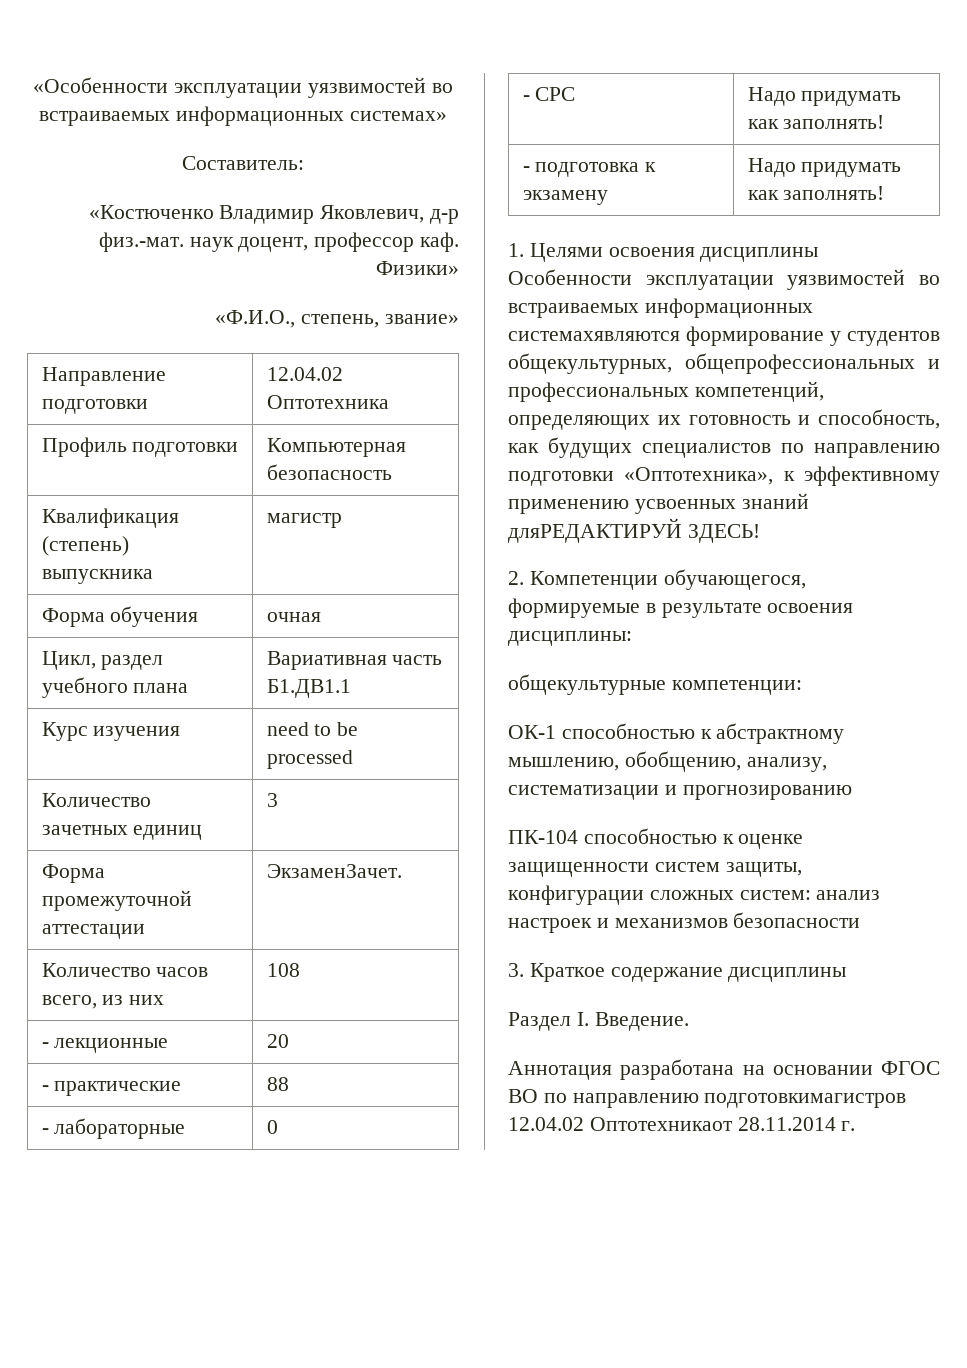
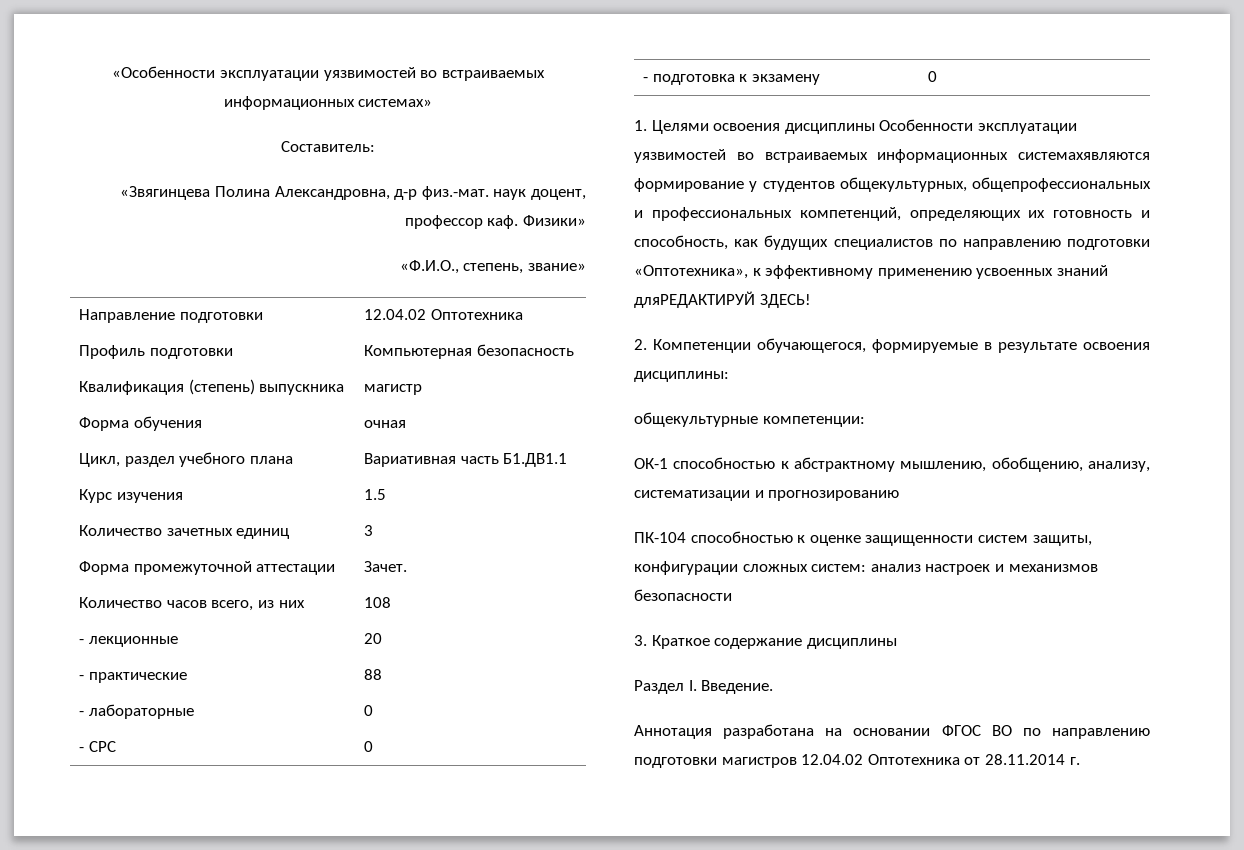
- «Костюченко Владимир Яковлевич, д-р физ.-мат. наук доцент, профессор каф.
+ «Звягинцева Полина Александровна, д-р физ.-мат. наук доцент, профессор каф.
- Курс изучения | need to be processed
+ Курс изучения | 1.5
- Форма промежуточной аттестации | ЭкзаменЗачет.
+ Форма промежуточной аттестации | Зачет.
- - СРС | Надо придумать как заполнять!
+ - СРС | 0
- - подготовка к экзамену | Надо придумать как заполнять!
+ - подготовка к экзамену | 0
- Аннотация разработана на основании ФГОС ВО по направлению подготовкимагистров 12.04.02 Оптотехникаот 28.11.2014 г.
+ Аннотация разработана на основании ФГОС ВО по направлению подготовки магистров 12.04.02 Оптотехника от 28.11.2014 г.

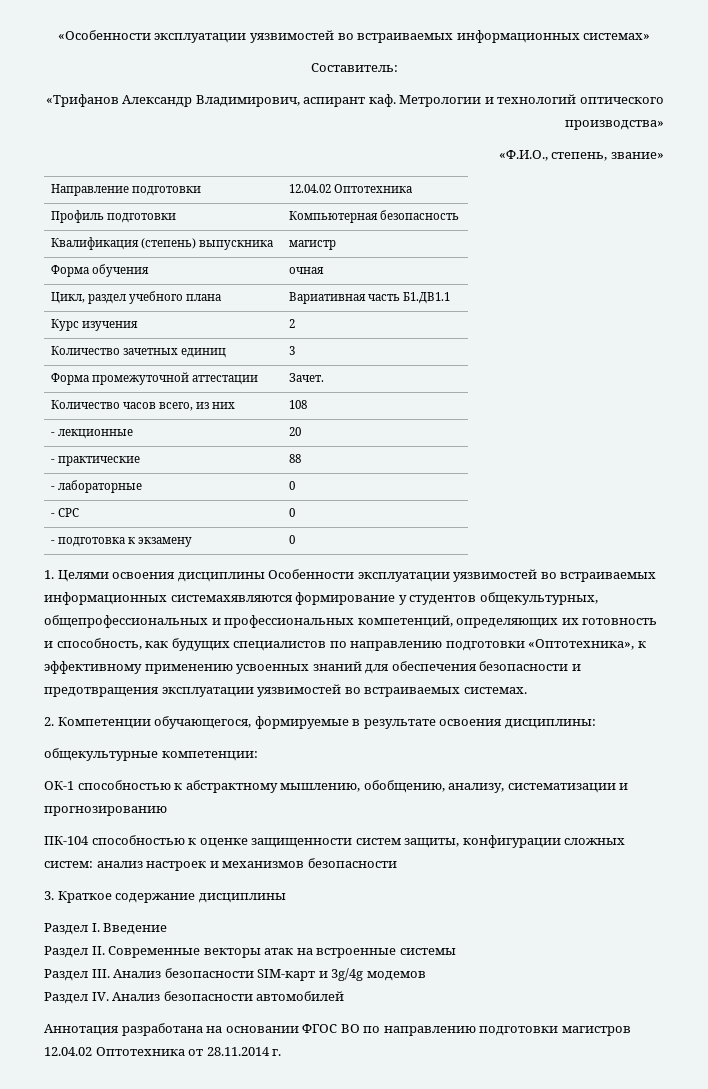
- «Звягинцева Полина Александровна, д-р физ.-мат. наук доцент, профессор каф. Физики»
+ «Трифанов Александр Владимирович, аспирант каф. Метрологии и технологий оптического производства»
- Курс изучения | 1.5
+ Курс изучения | 2
- 1. Целями освоения дисциплины Особенности эксплуатации уязвимостей во встраиваемых информационных системахявляются формирование у студентов общекультурных, общепрофессиональных и профессиональных компетенций, определяющих их готовность и способность, как будущих специалистов по направлению подготовки «Оптотехника», к эффективному применению усвоенных знаний дляРЕДАКТИРУЙ ЗДЕСЬ!
+ 1. Целями освоения дисциплины Особенности эксплуатации уязвимостей во встраиваемых информационных системахявляются формирование у студентов общекультурных, общепрофессиональных и профессиональных компетенций, определяющих их готовность и способность, как будущих специалистов по направлению подготовки «Оптотехника», к эффективному применению усвоенных знаний для обеспечения безопасности и предотвращения эксплуатации уязвимостей во встраиваемых системах.
- Раздел I. Введение.
+ Раздел I. Введение
+ Раздел II. Современные векторы атак на встроенные системы
+ Раздел III. Анализ безопасности SIM-карт и 3g/4g модемов
+ Раздел IV. Анализ безопасности автомобилей

